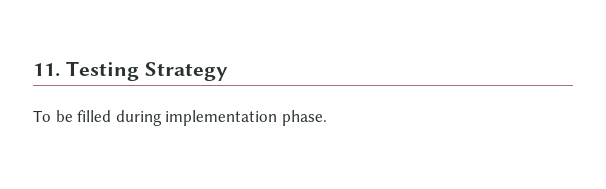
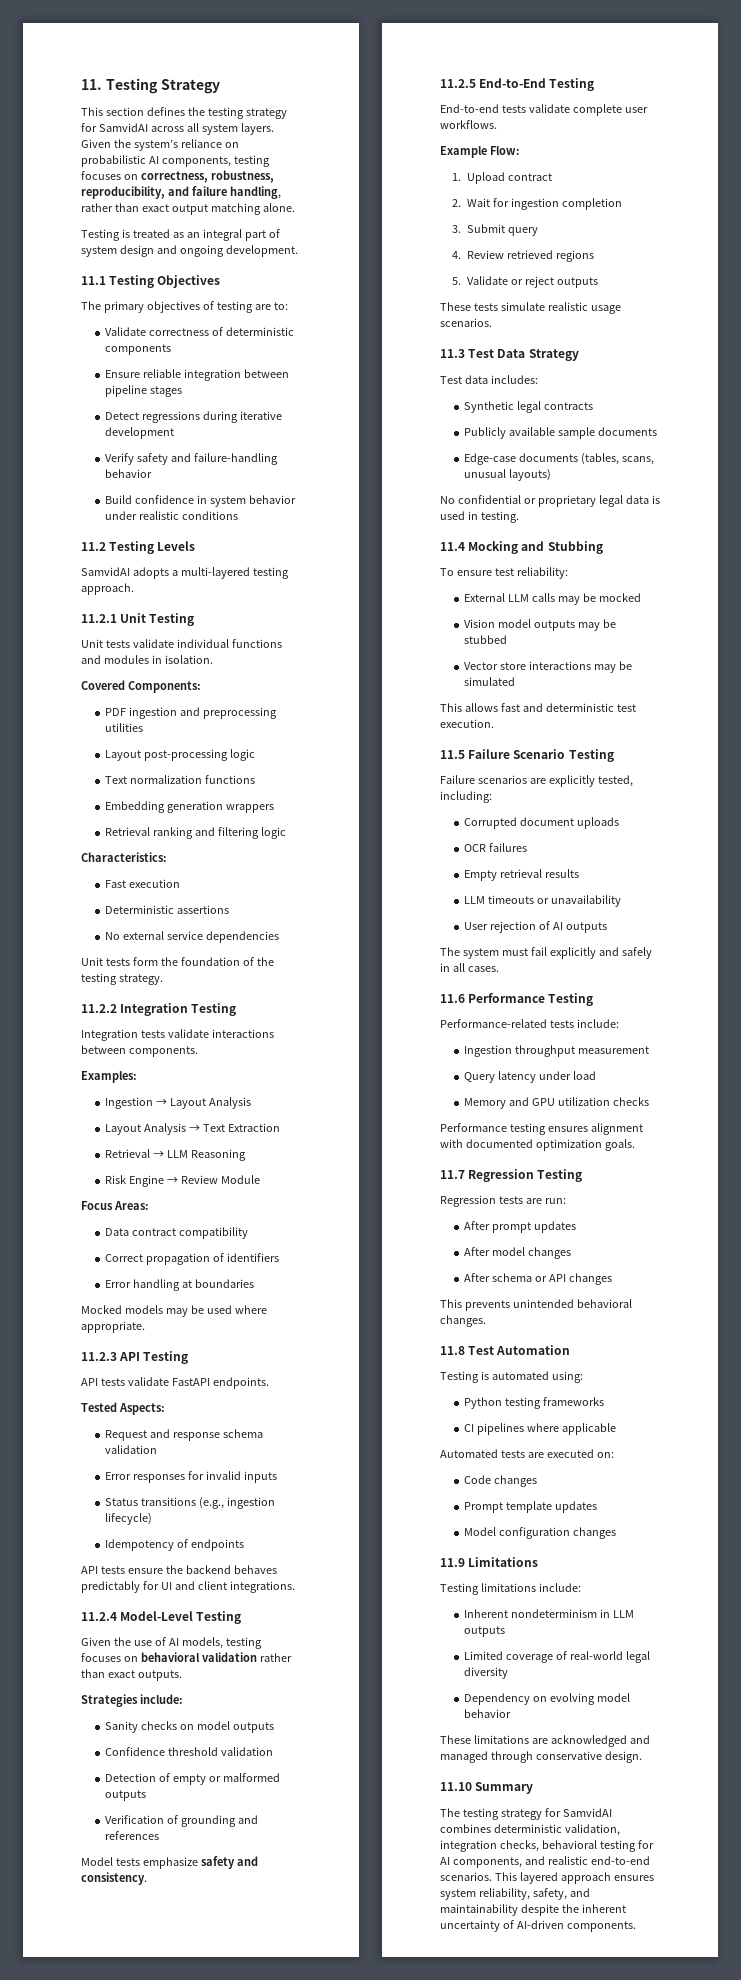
- To be filled during implementation phase.
+ This section defines the testing strategy for SamvidAI across all system layers. Given the system’s reliance on probabilistic AI components, testing focuses on correctness, robustness, reproducibility, and failure handling, rather than exact output matching alone.
+ Testing is treated as an integral part of system design and ongoing development.
+ 11.1 Testing Objectives
+ The primary objectives of testing are to:
+ Validate correctness of deterministic components
+ Ensure reliable integration between pipeline stages
+ Detect regressions during iterative development
+ Verify safety and failure-handling behavior
+ Build confidence in system behavior under realistic conditions
+ 11.2 Testing Levels
+ SamvidAI adopts a multi-layered testing approach.
+ 11.2.1 Unit Testing
+ Unit tests validate individual functions and modules in isolation.
+ Covered Components:
+ PDF ingestion and preprocessing utilities
+ Layout post-processing logic
+ Text normalization functions
+ Embedding generation wrappers
+ Retrieval ranking and filtering logic
+ Characteristics:
+ Fast execution
+ Deterministic assertions
+ No external service dependencies
+ Unit tests form the foundation of the testing strategy.
+ 11.2.2 Integration Testing
+ Integration tests validate interactions between components.
+ Examples:
+ Ingestion → Layout Analysis
+ Layout Analysis → Text Extraction
+ Retrieval → LLM Reasoning
+ Risk Engine → Review Module
+ Focus Areas:
+ Data contract compatibility
+ Correct propagation of identifiers
+ Error handling at boundaries
+ Mocked models may be used where appropriate.
+ 11.2.3 API Testing
+ API tests validate FastAPI endpoints.
+ Tested Aspects:
+ Request and response schema validation
+ Error responses for invalid inputs
+ Status transitions (e.g., ingestion lifecycle)
+ Idempotency of endpoints
+ API tests ensure the backend behaves predictably for UI and client integrations.
+ 11.2.4 Model-Level Testing
+ Given the use of AI models, testing focuses on behavioral validation rather than exact outputs.
+ Strategies include:
+ Sanity checks on model outputs
+ Confidence threshold validation
+ Detection of empty or malformed outputs
+ Verification of grounding and references
+ Model tests emphasize safety and consistency.
+ 11.2.5 End-to-End Testing
+ End-to-end tests validate complete user workflows.
+ Example Flow:
+ 1. Upload contract
+ 2. Wait for ingestion completion
+ 3. Submit query
+ 4. Review retrieved regions
+ 5. Validate or reject outputs
+ These tests simulate realistic usage scenarios.
+ 11.3 Test Data Strategy
+ Test data includes:
+ Synthetic legal contracts
+ Publicly available sample documents
+ Edge-case documents (tables, scans, unusual layouts)
+ No confidential or proprietary legal data is used in testing.
+ 11.4 Mocking and Stubbing
+ To ensure test reliability:
+ External LLM calls may be mocked
+ Vision model outputs may be stubbed
+ Vector store interactions may be simulated
+ This allows fast and deterministic test execution.
+ 11.5 Failure Scenario Testing
+ Failure scenarios are explicitly tested, including:
+ Corrupted document uploads
+ OCR failures
+ Empty retrieval results
+ LLM timeouts or unavailability
+ User rejection of AI outputs
+ The system must fail explicitly and safely in all cases.
+ 11.6 Performance Testing
+ Performance-related tests include:
+ Ingestion throughput measurement
+ Query latency under load
+ Memory and GPU utilization checks
+ Performance testing ensures alignment with documented optimization goals.
+ 11.7 Regression Testing
+ Regression tests are run:
+ After prompt updates
+ After model changes
+ After schema or API changes
+ This prevents unintended behavioral changes.
+ 11.8 Test Automation
+ Testing is automated using:
+ Python testing frameworks
+ CI pipelines where applicable
+ Automated tests are executed on:
+ Code changes
+ Prompt template updates
+ Model configuration changes
+ 11.9 Limitations
+ Testing limitations include:
+ Inherent nondeterminism in LLM outputs
+ Limited coverage of real-world legal diversity
+ Dependency on evolving model behavior
+ These limitations are acknowledged and managed through conservative design.
+ 11.10 Summary
+ The testing strategy for SamvidAI combines deterministic validation, integration checks, behavioral testing for AI components, and realistic end-to-end scenarios. This layered approach ensures system reliability, safety, and maintainability despite the inherent uncertainty of AI-driven components.

